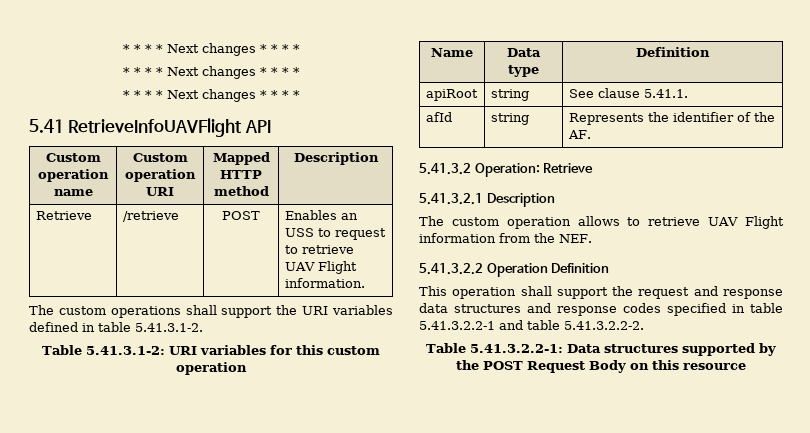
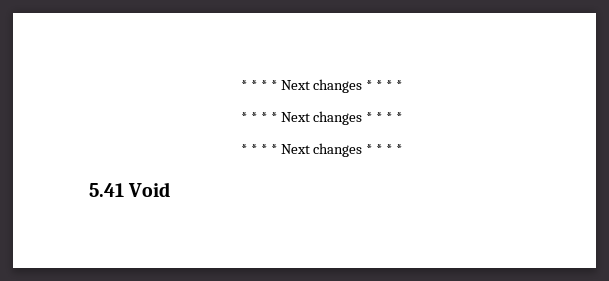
- 5.41 RetrieveInfoUAVFlight API
- Custom operation name | Custom operation URI | Mapped HTTP method | Description
- Retrieve | /retrieve | POST | Enables an USS to request to retrieve UAV Flight information.
- The custom operations shall support the URI variables defined in table 5.41.3.1-2.
- Table 5.41.3.1-2: URI variables for this custom operation
- Name | Data type | Definition
- apiRoot | string | See clause 5.41.1.
- afId | string | Represents the identifier of the AF.
- 5.41.3.2 Operation: Retrieve
- 5.41.3.2.1 Description
- The custom operation allows to retrieve UAV Flight information from the NEF.
- 5.41.3.2.2 Operation Definition
- This operation shall support the request and response data structures and response codes specified in table 5.41.3.2.2-1 and table 5.41.3.2.2-2.
- Table 5.41.3.2.2-1: Data structures supported by the POST Request Body on this resource
+ 5.41 Void

